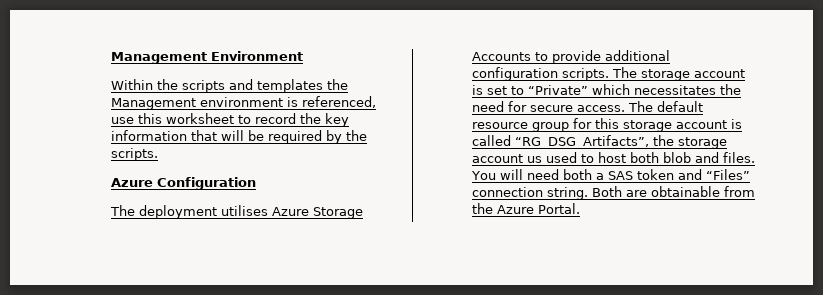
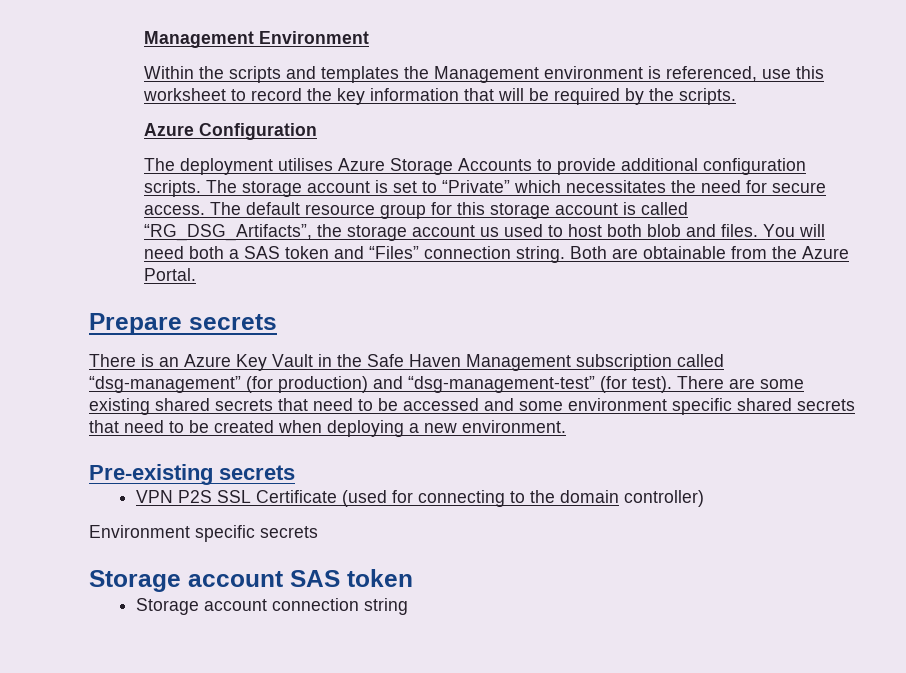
+ Prepare secrets
+ There is an Azure Key Vault in the Safe Haven Management subscription called “dsg-management” (for production) and “dsg-management-test” (for test). There are some existing shared secrets that need to be accessed and some environment specific shared secrets that need to be created when deploying a new environment.
+ Pre-existing secrets
+ VPN P2S SSL Certificate (used for connecting to the domain controller)
+ Environment specific secrets
+ Storage account SAS token
+ Storage account connection string

